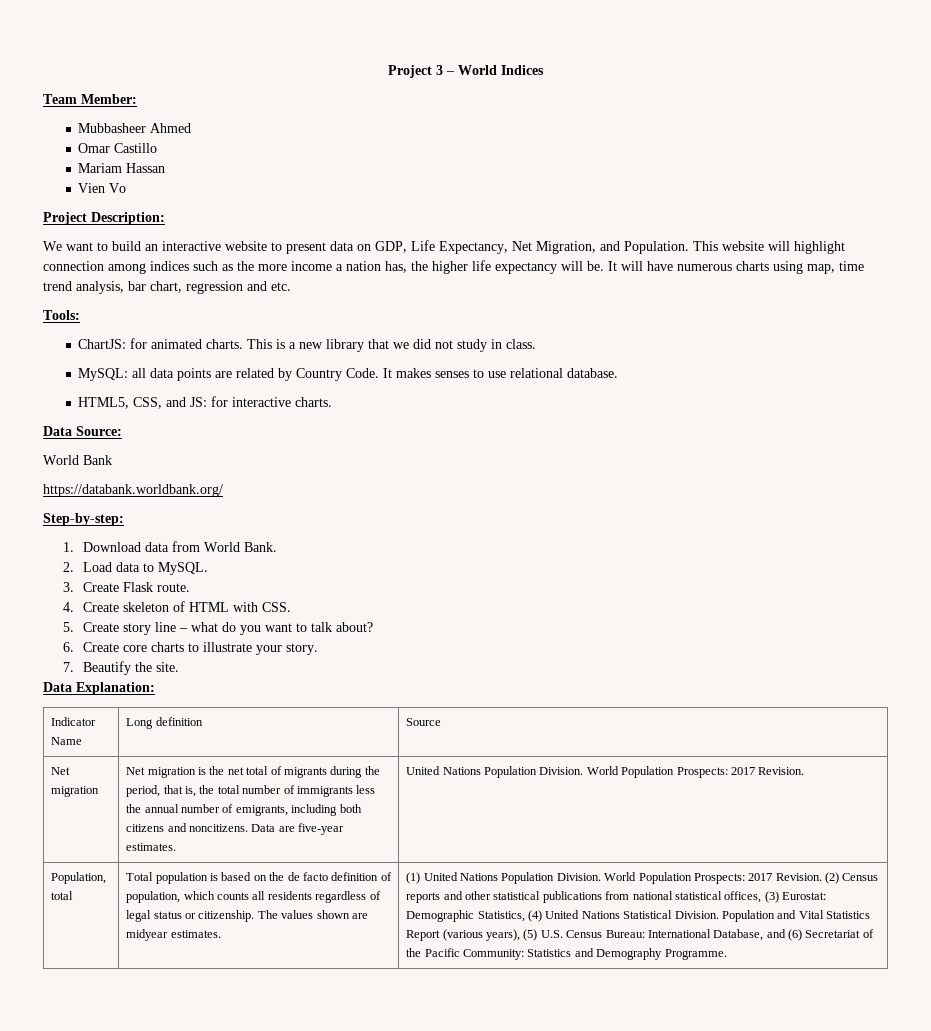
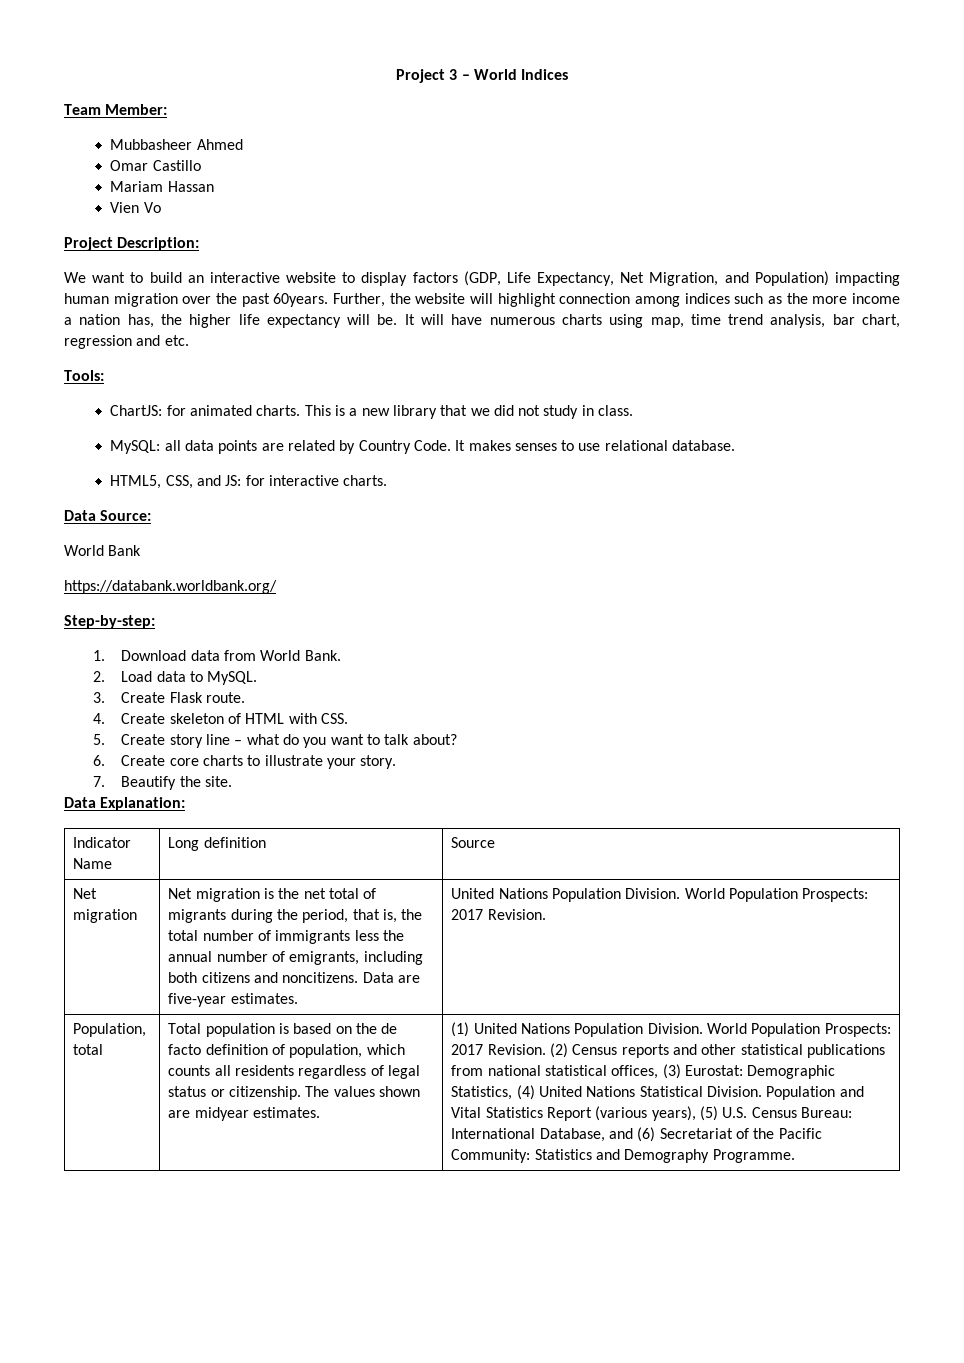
- We want to build an interactive website to present data on GDP, Life Expectancy, Net Migration, and Population. This website will highlight connection among indices such as the more income a nation has, the higher life expectancy will be.
+ We want to build an interactive website to display factors (GDP, Life Expectancy, Net Migration, and Population) impacting human migration over the past 60years. Further, the website will highlight connection among indices such as the more income a nation has, the higher life expectancy will be.

